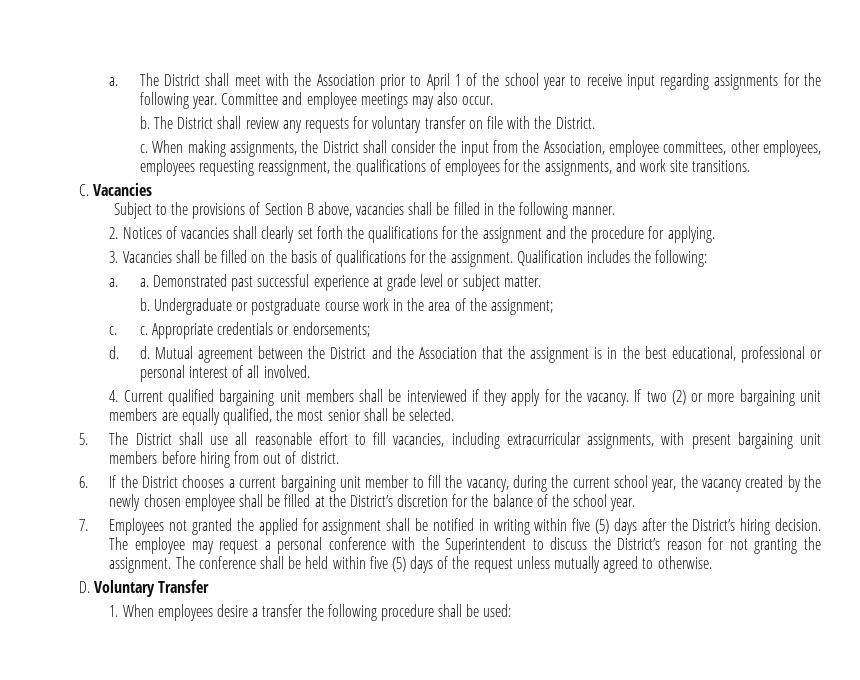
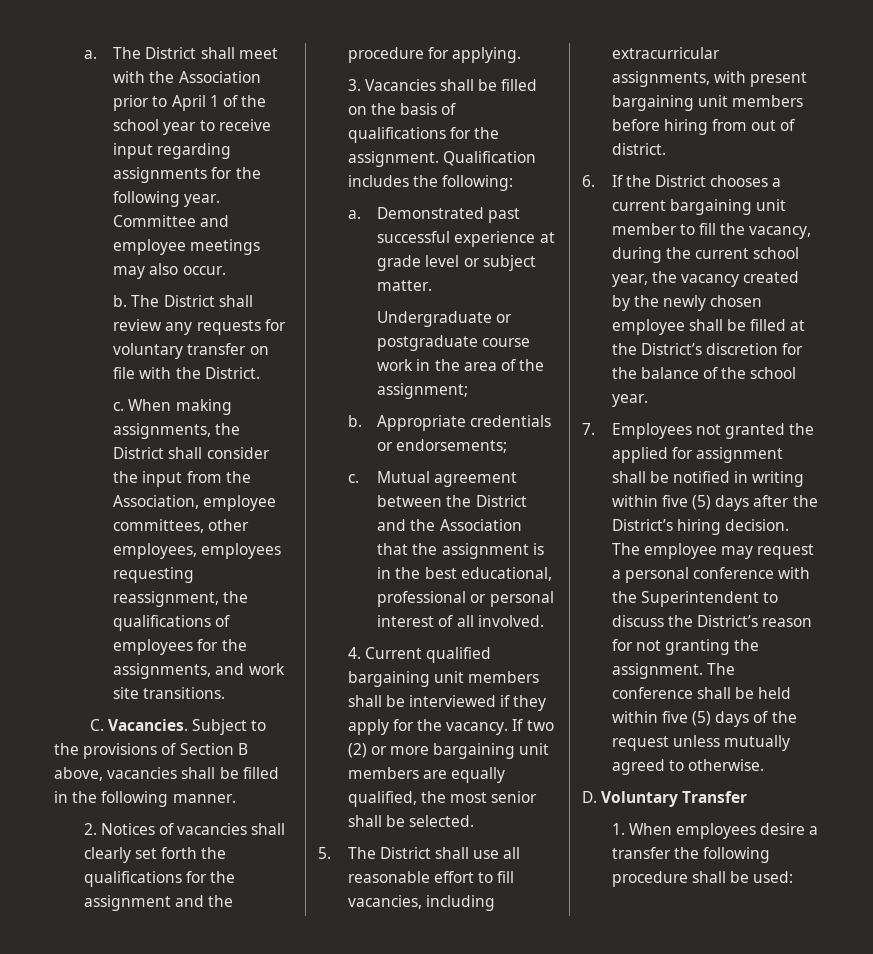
- C. Vacancies
- Subject to the provisions of Section B above, vacancies shall be filled in the following manner.
+ C. Vacancies. Subject to the provisions of Section B above, vacancies shall be filled in the following manner.
  Qualification includes the following:
- a. a.
+ a.
  Demonstrated past successful experience at grade level or subject matter.
- b. Undergraduate or postgraduate course work in the area of the assignment;
- c. c.
+ Undergraduate or postgraduate course work in the area of the assignment;
+ b.
  Appropriate credentials or endorsements;
- d. d.
+ c.

